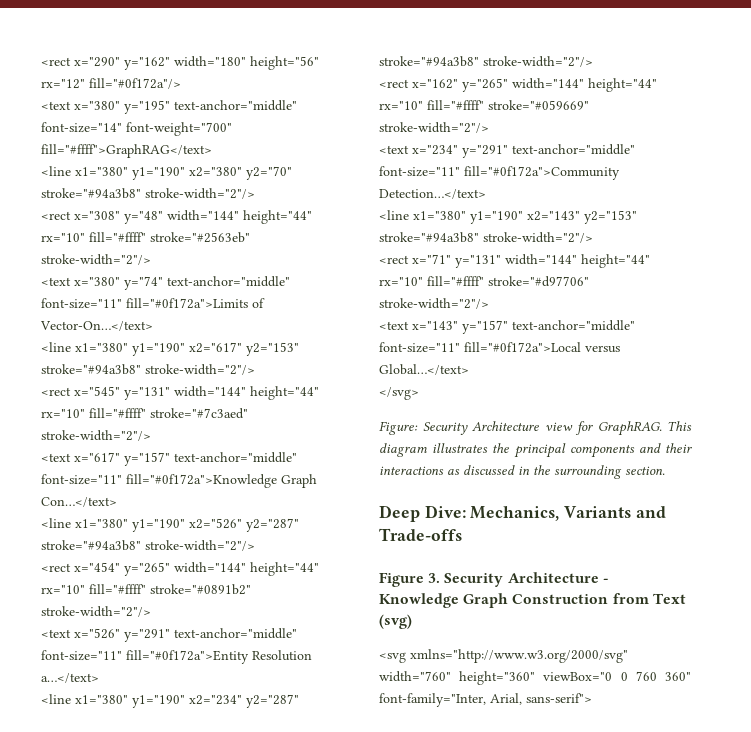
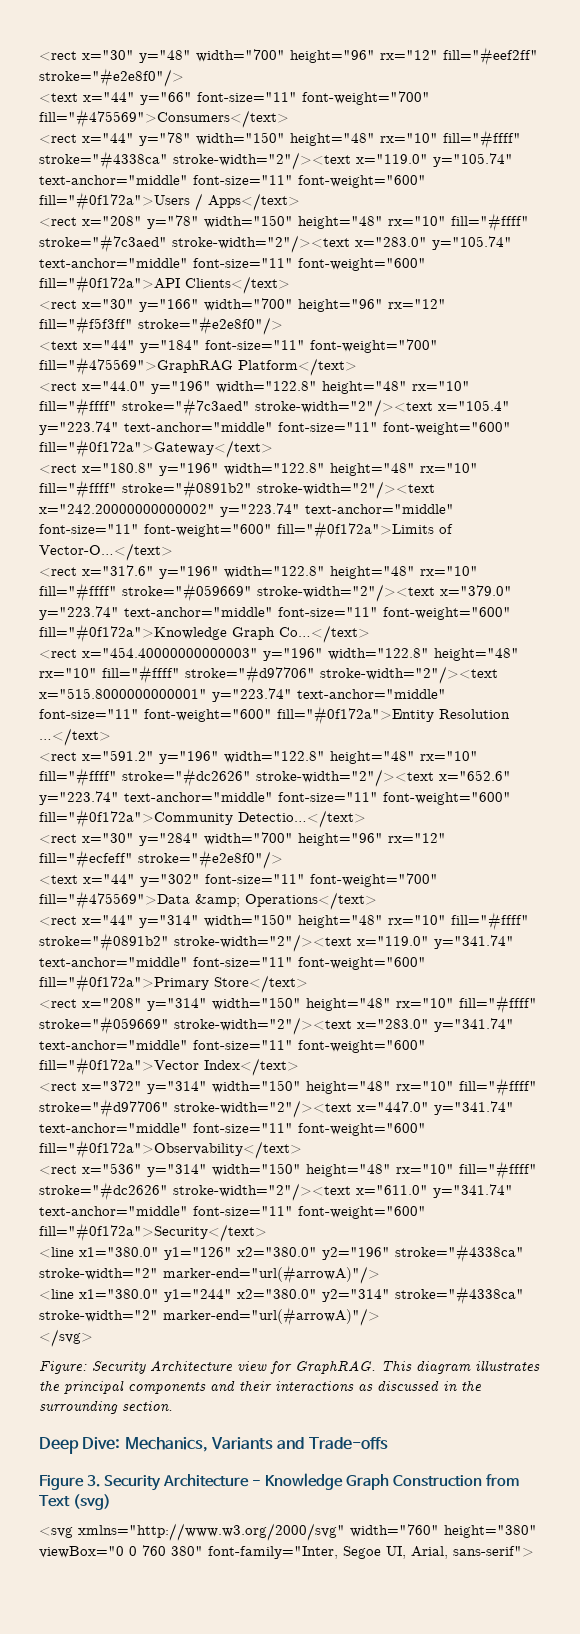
- <rect x="290" y="162" width="180" height="56" rx="12" fill="#0f172a"/>
- <text x="380" y="195" text-anchor="middle" font-size="14" font-weight="700" fill="#ffff">GraphRAG</text>
- <line x1="380" y1="190" x2="380" y2="70" stroke="#94a3b8" stroke-width="2"/>
- <rect x="308" y="48" width="144" height="44" rx="10" fill="#ffff" stroke="#2563eb" stroke-width="2"/>
- <text x="380" y="74" text-anchor="middle" font-size="11" fill="#0f172a">Limits of Vector-On…</text>
- <line x1="380" y1="190" x2="617" y2="153" stroke="#94a3b8" stroke-width="2"/>
- <rect x="545" y="131" width="144" height="44" rx="10" fill="#ffff" stroke="#7c3aed" stroke-width="2"/>
- <text x="617" y="157" text-anchor="middle" font-size="11" fill="#0f172a">Knowledge Graph Con…</text>
- <line x1="380" y1="190" x2="526" y2="287" stroke="#94a3b8" stroke-width="2"/>
- <rect x="454" y="265" width="144" height="44" rx="10" fill="#ffff" stroke="#0891b2" stroke-width="2"/>
- <text x="526" y="291" text-anchor="middle" font-size="11" fill="#0f172a">Entity Resolution a…</text>
- <line x1="380" y1="190" x2="234" y2="287" stroke="#94a3b8" stroke-width="2"/>
- <rect x="162" y="265" width="144" height="44" rx="10" fill="#ffff" stroke="#059669" stroke-width="2"/>
- <text x="234" y="291" text-anchor="middle" font-size="11" fill="#0f172a">Community Detection…</text>
- <line x1="380" y1="190" x2="143" y2="153" stroke="#94a3b8" stroke-width="2"/>
- <rect x="71" y="131" width="144" height="44" rx="10" fill="#ffff" stroke="#d97706" stroke-width="2"/>
- <text x="143" y="157" text-anchor="middle" font-size="11" fill="#0f172a">Local versus Global…</text>
+ <rect x="30" y="48" width="700" height="96" rx="12" fill="#eef2ff" stroke="#e2e8f0"/>
+ <text x="44" y="66" font-size="11" font-weight="700" fill="#475569">Consumers</text>
+ <rect x="44" y="78" width="150" height="48" rx="10" fill="#ffff" stroke="#4338ca" stroke-width="2"/><text x="119.0" y="105.74" text-anchor="middle" font-size="11" font-weight="600" fill="#0f172a">Users / Apps</text>
+ <rect x="208" y="78" width="150" height="48" rx="10" fill="#ffff" stroke="#7c3aed" stroke-width="2"/><text x="283.0" y="105.74" text-anchor="middle" font-size="11" font-weight="600" fill="#0f172a">API Clients</text>
+ <rect x="30" y="166" width="700" height="96" rx="12" fill="#f5f3ff" stroke="#e2e8f0"/>
+ <text x="44" y="184" font-size="11" font-weight="700" fill="#475569">GraphRAG Platform</text>
+ <rect x="44.0" y="196" width="122.8" height="48" rx="10" fill="#ffff" stroke="#7c3aed" stroke-width="2"/><text x="105.4" y="223.74" text-anchor="middle" font-size="11" font-weight="600" fill="#0f172a">Gateway</text>
+ <rect x="180.8" y="196" width="122.8" height="48" rx="10" fill="#ffff" stroke="#0891b2" stroke-width="2"/><text x="242.20000000000002" y="223.74" text-anchor="middle" font-size="11" font-weight="600" fill="#0f172a">Limits of Vector-O…</text>
+ <rect x="317.6" y="196" width="122.8" height="48" rx="10" fill="#ffff" stroke="#059669" stroke-width="2"/><text x="379.0" y="223.74" text-anchor="middle" font-size="11" font-weight="600" fill="#0f172a">Knowledge Graph Co…</text>
+ <rect x="454.40000000000003" y="196" width="122.8" height="48" rx="10" fill="#ffff" stroke="#d97706" stroke-width="2"/><text x="515.8000000000001" y="223.74" text-anchor="middle" font-size="11" font-weight="600" fill="#0f172a">Entity Resolution …</text>
+ <rect x="591.2" y="196" width="122.8" height="48" rx="10" fill="#ffff" stroke="#dc2626" stroke-width="2"/><text x="652.6" y="223.74" text-anchor="middle" font-size="11" font-weight="600" fill="#0f172a">Community Detectio…</text>
+ <rect x="30" y="284" width="700" height="96" rx="12" fill="#ecfeff" stroke="#e2e8f0"/>
+ <text x="44" y="302" font-size="11" font-weight="700" fill="#475569">Data &amp; Operations</text>
+ <rect x="44" y="314" width="150" height="48" rx="10" fill="#ffff" stroke="#0891b2" stroke-width="2"/><text x="119.0" y="341.74" text-anchor="middle" font-size="11" font-weight="600" fill="#0f172a">Primary Store</text>
+ <rect x="208" y="314" width="150" height="48" rx="10" fill="#ffff" stroke="#059669" stroke-width="2"/><text x="283.0" y="341.74" text-anchor="middle" font-size="11" font-weight="600" fill="#0f172a">Vector Index</text>
+ <rect x="372" y="314" width="150" height="48" rx="10" fill="#ffff" stroke="#d97706" stroke-width="2"/><text x="447.0" y="341.74" text-anchor="middle" font-size="11" font-weight="600" fill="#0f172a">Observability</text>
+ <rect x="536" y="314" width="150" height="48" rx="10" fill="#ffff" stroke="#dc2626" stroke-width="2"/><text x="611.0" y="341.74" text-anchor="middle" font-size="11" font-weight="600" fill="#0f172a">Security</text>
+ <line x1="380.0" y1="126" x2="380.0" y2="196" stroke="#4338ca" stroke-width="2" marker-end="url(#arrowA)"/>
+ <line x1="380.0" y1="244" x2="380.0" y2="314" stroke="#4338ca" stroke-width="2" marker-end="url(#arrowA)"/>
- <svg xmlns="http://www.w3.org/2000/svg" width="760" height="360" viewBox="0 0 760 360" font-family="Inter, Arial, sans-serif">
+ <svg xmlns="http://www.w3.org/2000/svg" width="760" height="380" viewBox="0 0 760 380" font-family="Inter, Segoe UI, Arial, sans-serif">

